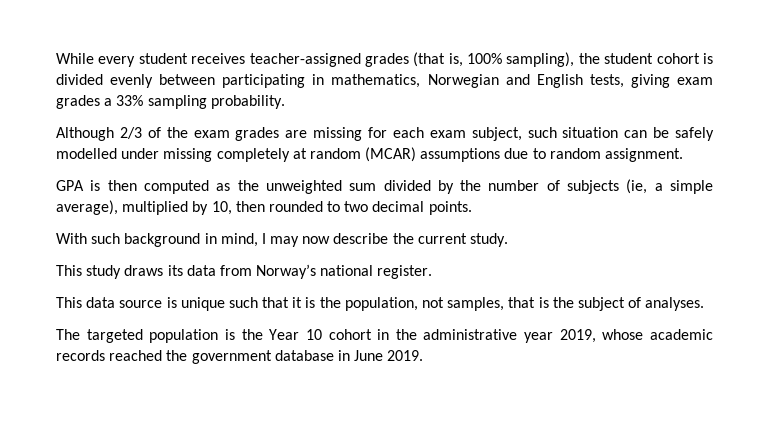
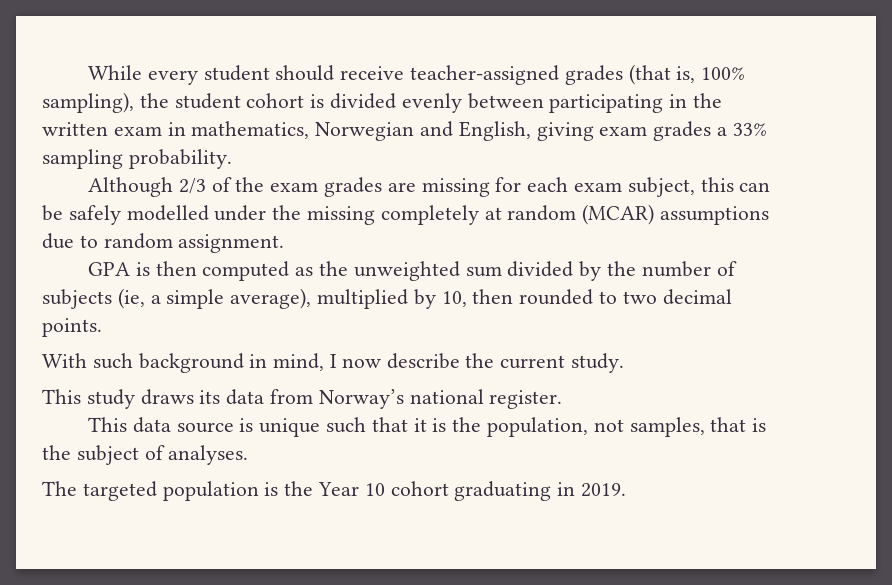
- While every student receives teacher-assigned grades (that is, 100% sampling), the student cohort is divided evenly between participating in mathematics, Norwegian and English tests, giving exam grades a 33% sampling probability.
+ While every student should receive teacher-assigned grades (that is, 100% sampling), the student cohort is divided evenly between participating in the written exam in mathematics, Norwegian and English, giving exam grades a 33% sampling probability.
- Although 2/3 of the exam grades are missing for each exam subject, such situation can be safely modelled under missing completely at random (MCAR) assumptions due to random assignment.
+ Although 2/3 of the exam grades are missing for each exam subject, this can be safely modelled under the missing completely at random (MCAR) assumptions due to random assignment.
- With such background in mind, I may now describe the current study.
+ With such background in mind, I now describe the current study.
- The targeted population is the Year 10 cohort in the administrative year 2019, whose academic records reached the government database in June 2019.
+ The targeted population is the Year 10 cohort graduating in 2019.

